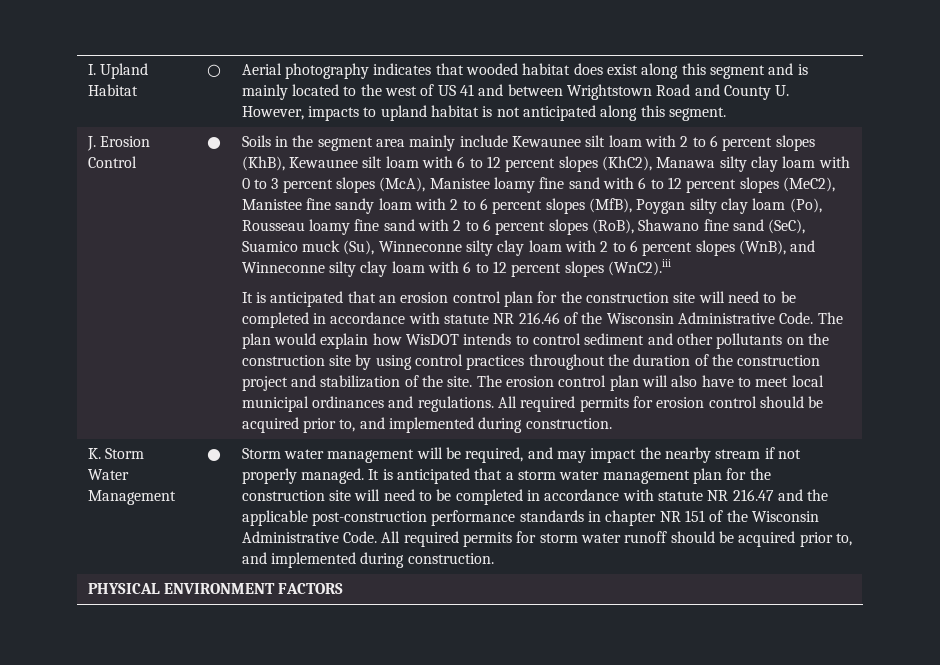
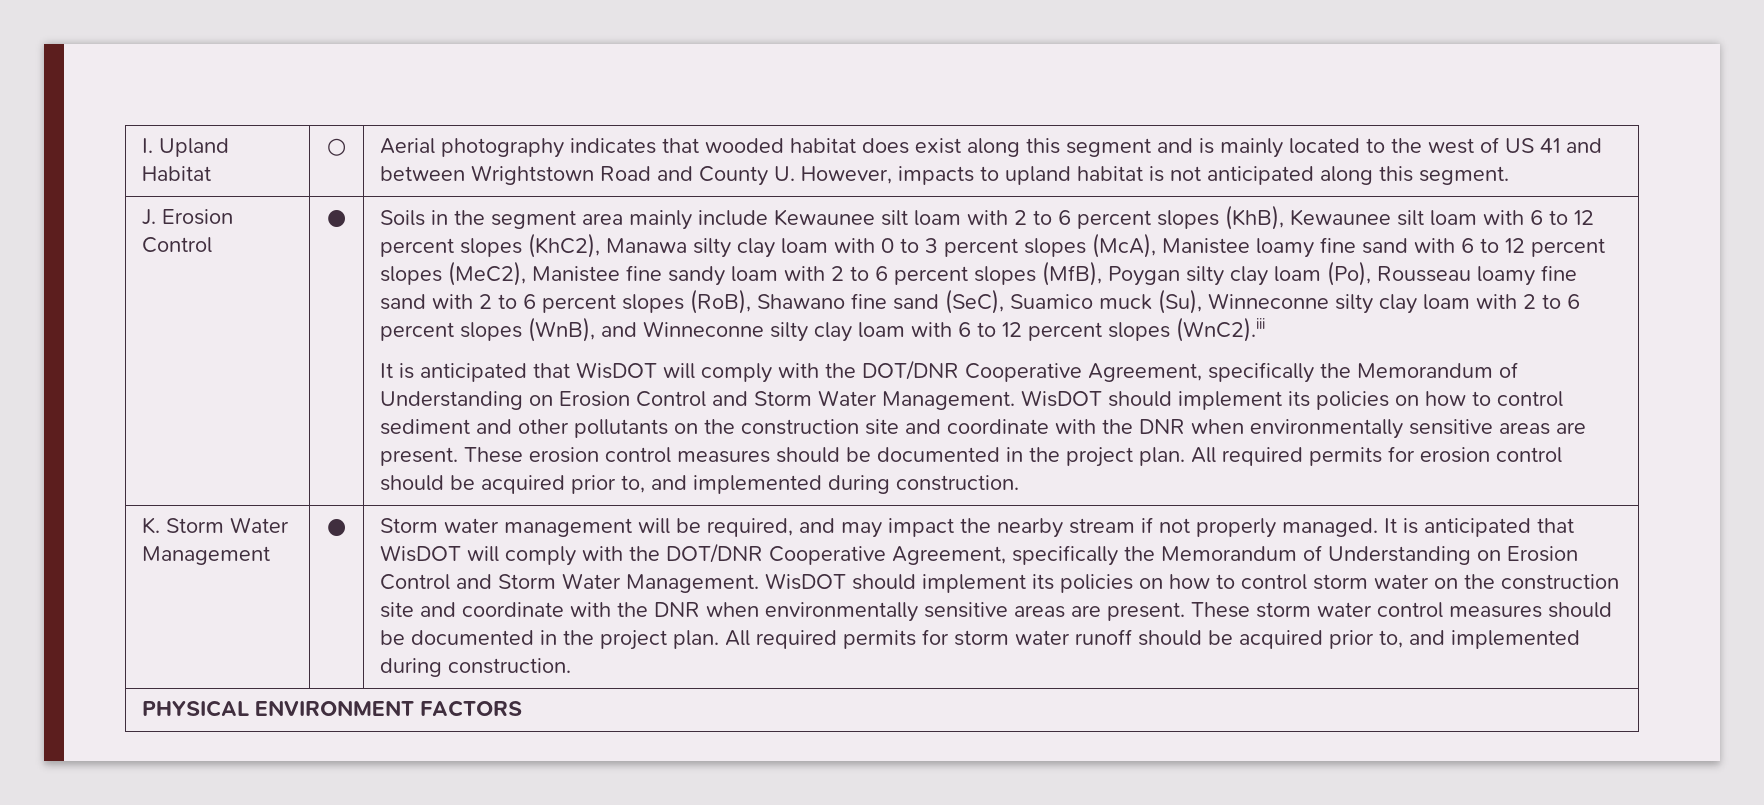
- It is anticipated that an erosion control plan for the construction site will need to be completed in accordance with statute NR 216.46 of the Wisconsin Administrative Code. The plan would explain how WisDOT intends to control sediment and other pollutants on the construction site by using control practices throughout the duration of the construction project and stabilization of the site. The erosion control plan will also have to meet local municipal ordinances and regulations.
+ It is anticipated that WisDOT will comply with the DOT/DNR Cooperative Agreement, specifically the Memorandum of Understanding on Erosion Control and Storm Water Management. WisDOT should implement its policies on how to control sediment and other pollutants on the construction site and coordinate with the DNR when environmentally sensitive areas are present. These erosion control measures should be documented in the project plan.
- It is anticipated that a storm water management plan for the construction site will need to be completed in accordance with statute NR 216.47 and the applicable post-construction performance standards in chapter NR 151 of the Wisconsin Administrative Code.
+ It is anticipated that WisDOT will comply with the DOT/DNR Cooperative Agreement, specifically the Memorandum of Understanding on Erosion Control and Storm Water Management. WisDOT should implement its policies on how to control storm water on the construction site and coordinate with the DNR when environmentally sensitive areas are present. These storm water control measures should be documented in the project plan.

